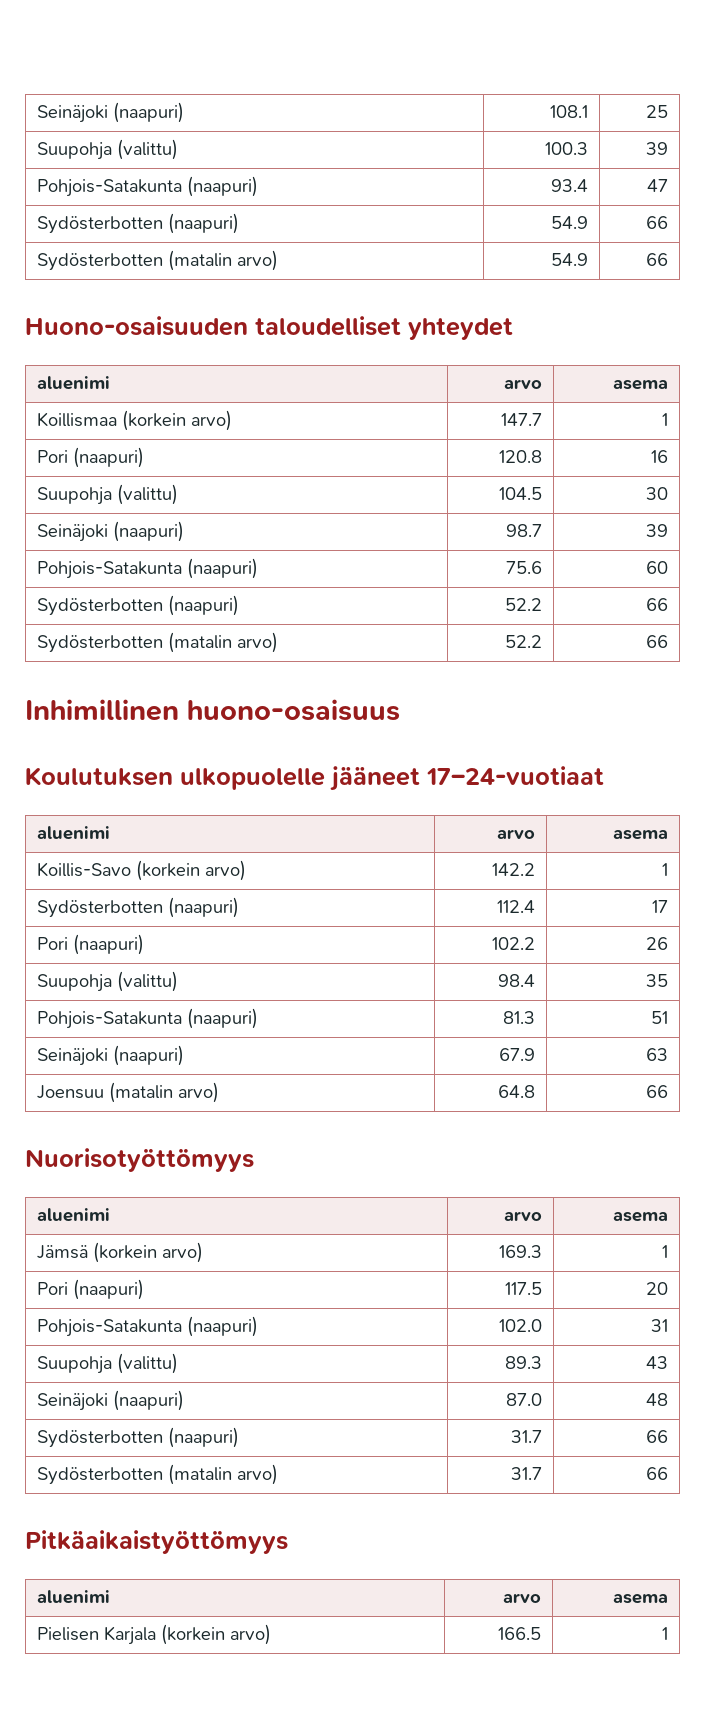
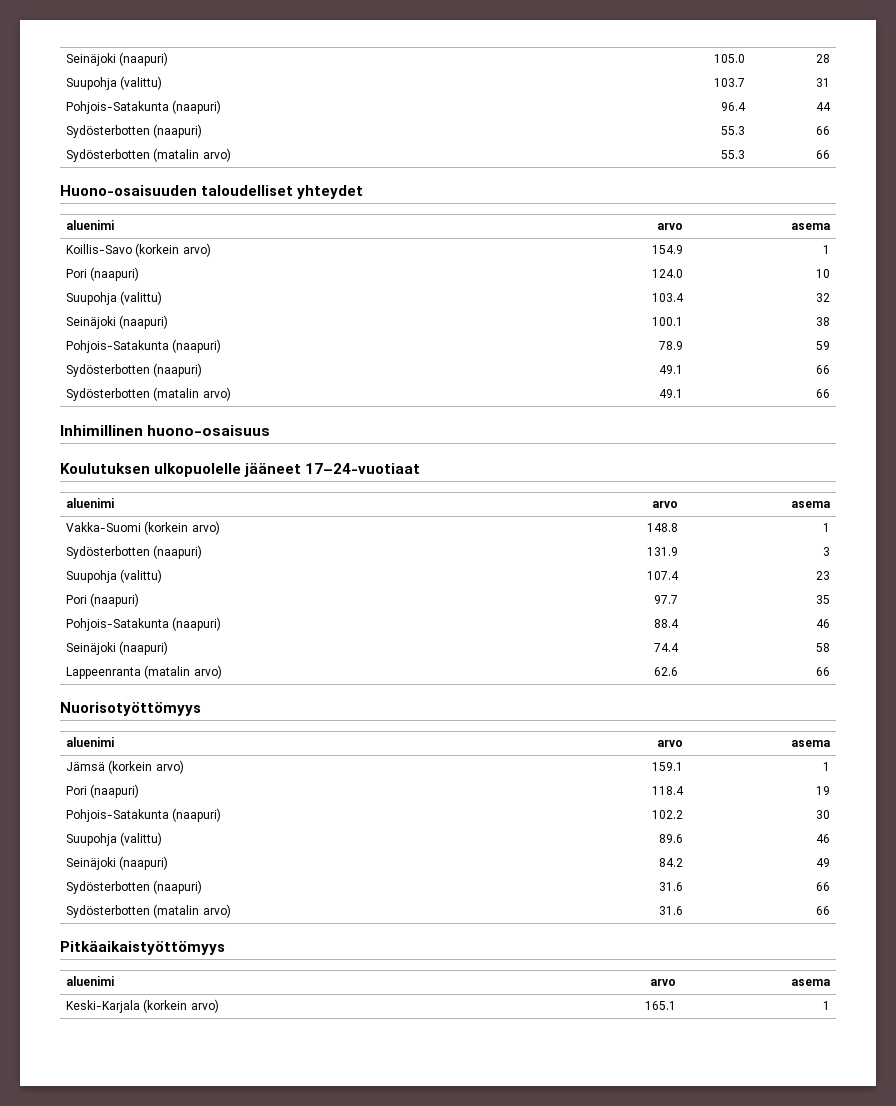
- Seinäjoki (naapuri) | 108.1 | 25
- Suupohja (valittu) | 100.3 | 39
- Pohjois-Satakunta (naapuri) | 93.4 | 47
- Sydösterbotten (naapuri) | 54.9 | 66
- Sydösterbotten (matalin arvo) | 54.9 | 66
+ Seinäjoki (naapuri) | 105.0 | 28
+ Suupohja (valittu) | 103.7 | 31
+ Pohjois-Satakunta (naapuri) | 96.4 | 44
+ Sydösterbotten (naapuri) | 55.3 | 66
+ Sydösterbotten (matalin arvo) | 55.3 | 66
- Koillismaa (korkein arvo) | 147.7 | 1
- Pori (naapuri) | 120.8 | 16
- Suupohja (valittu) | 104.5 | 30
- Seinäjoki (naapuri) | 98.7 | 39
- Pohjois-Satakunta (naapuri) | 75.6 | 60
- Sydösterbotten (naapuri) | 52.2 | 66
- Sydösterbotten (matalin arvo) | 52.2 | 66
+ Koillis-Savo (korkein arvo) | 154.9 | 1
+ Pori (naapuri) | 124.0 | 10
+ Suupohja (valittu) | 103.4 | 32
+ Seinäjoki (naapuri) | 100.1 | 38
+ Pohjois-Satakunta (naapuri) | 78.9 | 59
+ Sydösterbotten (naapuri) | 49.1 | 66
+ Sydösterbotten (matalin arvo) | 49.1 | 66
- Koillis-Savo (korkein arvo) | 142.2 | 1
+ Vakka-Suomi (korkein arvo) | 148.8 | 1
- Sydösterbotten (naapuri) | 112.4 | 17
- Pori (naapuri) | 102.2 | 26
- Suupohja (valittu) | 98.4 | 35
+ Sydösterbotten (naapuri) | 131.9 | 3
+ Suupohja (valittu) | 107.4 | 23
+ Pori (naapuri) | 97.7 | 35
- Pohjois-Satakunta (naapuri) | 81.3 | 51
- Seinäjoki (naapuri) | 67.9 | 63
- Joensuu (matalin arvo) | 64.8 | 66
+ Pohjois-Satakunta (naapuri) | 88.4 | 46
+ Seinäjoki (naapuri) | 74.4 | 58
+ Lappeenranta (matalin arvo) | 62.6 | 66
- Jämsä (korkein arvo) | 169.3 | 1
- Pori (naapuri) | 117.5 | 20
- Pohjois-Satakunta (naapuri) | 102.0 | 31
- Suupohja (valittu) | 89.3 | 43
- Seinäjoki (naapuri) | 87.0 | 48
- Sydösterbotten (naapuri) | 31.7 | 66
- Sydösterbotten (matalin arvo) | 31.7 | 66
+ Jämsä (korkein arvo) | 159.1 | 1
+ Pori (naapuri) | 118.4 | 19
+ Pohjois-Satakunta (naapuri) | 102.2 | 30
+ Suupohja (valittu) | 89.6 | 46
+ Seinäjoki (naapuri) | 84.2 | 49
+ Sydösterbotten (naapuri) | 31.6 | 66
+ Sydösterbotten (matalin arvo) | 31.6 | 66
- Pielisen Karjala (korkein arvo) | 166.5 | 1
+ Keski-Karjala (korkein arvo) | 165.1 | 1

